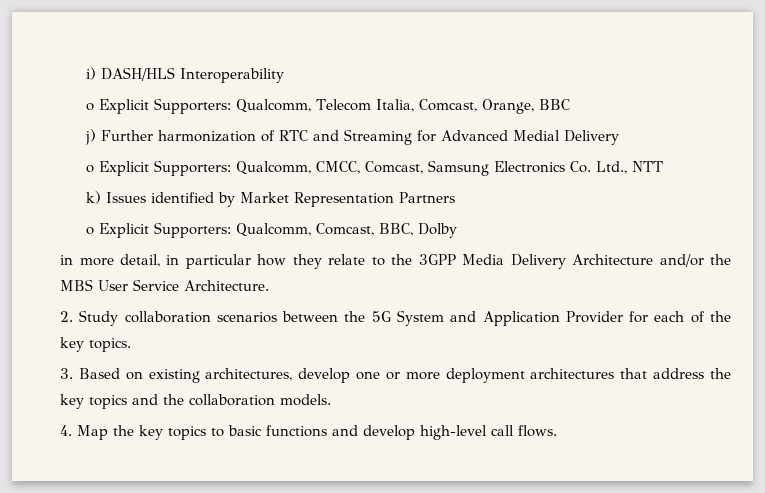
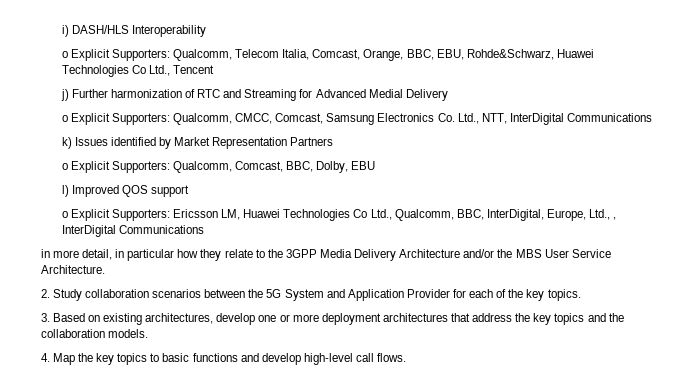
- o Explicit Supporters: Qualcomm, Telecom Italia, Comcast, Orange, BBC
+ o Explicit Supporters: Qualcomm, Telecom Italia, Comcast, Orange, BBC, EBU, Rohde&Schwarz, Huawei Technologies Co Ltd., Tencent
- o Explicit Supporters: Qualcomm, CMCC, Comcast, Samsung Electronics Co. Ltd., NTT
+ o Explicit Supporters: Qualcomm, CMCC, Comcast, Samsung Electronics Co. Ltd., NTT, InterDigital Communications
- o Explicit Supporters: Qualcomm, Comcast, BBC, Dolby
+ o Explicit Supporters: Qualcomm, Comcast, BBC, Dolby, EBU
+ l) Improved QOS support
+ o Explicit Supporters: Ericsson LM, Huawei Technologies Co Ltd., Qualcomm, BBC, InterDigital, Europe, Ltd., , InterDigital Communications

